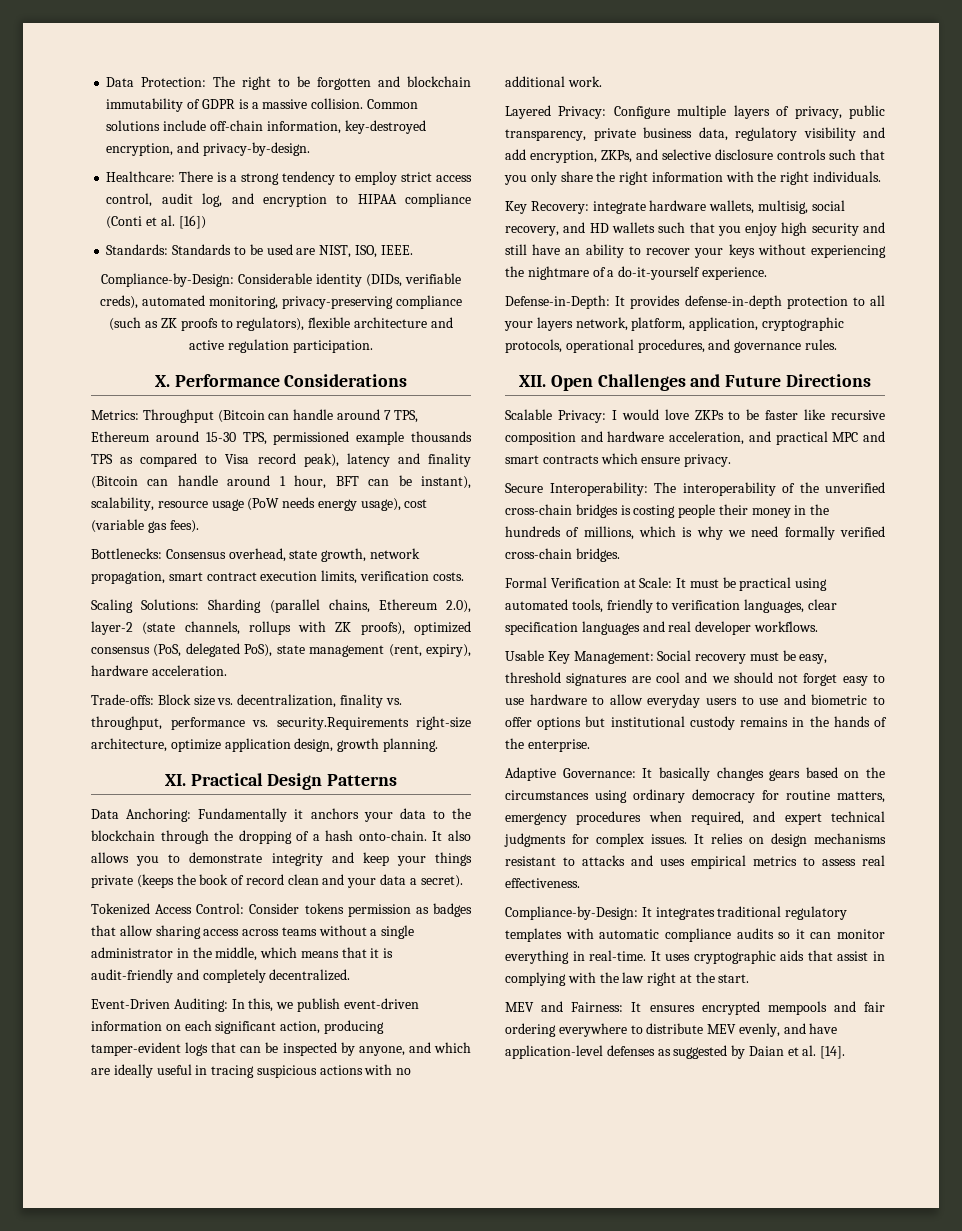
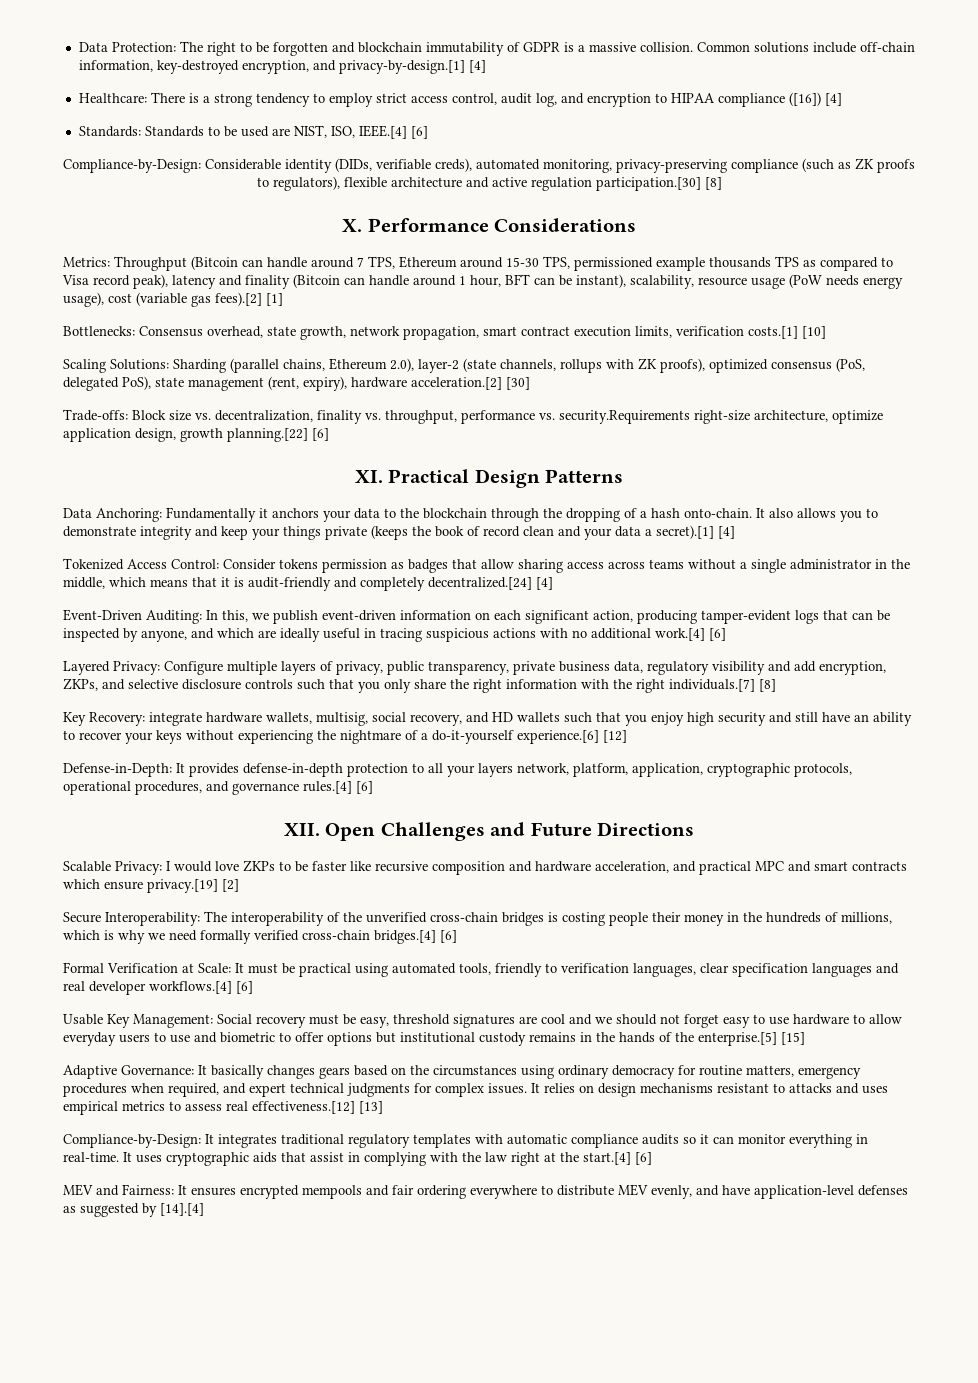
- Common solutions include off-chain information, key-destroyed encryption, and privacy-by-design.
+ Common solutions include off-chain information, key-destroyed encryption, and privacy-by-design.[1] [4]
- Healthcare: There is a strong tendency to employ strict access control, audit log, and encryption to HIPAA compliance (Conti et al. [16])
+ Healthcare: There is a strong tendency to employ strict access control, audit log, and encryption to HIPAA compliance ([16]) [4]
- Standards: Standards to be used are NIST, ISO, IEEE.
+ Standards: Standards to be used are NIST, ISO, IEEE.[4] [6]
- Compliance-by-Design: Considerable identity (DIDs, verifiable creds), automated monitoring, privacy-preserving compliance (such as ZK proofs to regulators), flexible architecture and active regulation participation.
+ Compliance-by-Design: Considerable identity (DIDs, verifiable creds), automated monitoring, privacy-preserving compliance (such as ZK proofs to regulators), flexible architecture and active regulation participation.[30] [8]
- Metrics: Throughput (Bitcoin can handle around 7 TPS, Ethereum around 15-30 TPS, permissioned example thousands TPS as compared to Visa record peak), latency and finality (Bitcoin can handle around 1 hour, BFT can be instant), scalability, resource usage (PoW needs energy usage), cost (variable gas fees).
+ Metrics: Throughput (Bitcoin can handle around 7 TPS, Ethereum around 15-30 TPS, permissioned example thousands TPS as compared to Visa record peak), latency and finality (Bitcoin can handle around 1 hour, BFT can be instant), scalability, resource usage (PoW needs energy usage), cost (variable gas fees).[2] [1]
- Bottlenecks: Consensus overhead, state growth, network propagation, smart contract execution limits, verification costs.
+ Bottlenecks: Consensus overhead, state growth, network propagation, smart contract execution limits, verification costs.[1] [10]
- Scaling Solutions: Sharding (parallel chains, Ethereum 2.0), layer-2 (state channels, rollups with ZK proofs), optimized consensus (PoS, delegated PoS), state management (rent, expiry), hardware acceleration.
+ Scaling Solutions: Sharding (parallel chains, Ethereum 2.0), layer-2 (state channels, rollups with ZK proofs), optimized consensus (PoS, delegated PoS), state management (rent, expiry), hardware acceleration.[2] [30]
- Trade-offs: Block size vs. decentralization, finality vs. throughput, performance vs. security.Requirements right-size architecture, optimize application design, growth planning.
+ Trade-offs: Block size vs. decentralization, finality vs. throughput, performance vs. security.Requirements right-size architecture, optimize application design, growth planning.[22] [6]
- It also allows you to demonstrate integrity and keep your things private (keeps the book of record clean and your data a secret).
+ It also allows you to demonstrate integrity and keep your things private (keeps the book of record clean and your data a secret).[1] [4]
- Tokenized Access Control: Consider tokens permission as badges that allow sharing access across teams without a single administrator in the middle, which means that it is audit-friendly and completely decentralized.
+ Tokenized Access Control: Consider tokens permission as badges that allow sharing access across teams without a single administrator in the middle, which means that it is audit-friendly and completely decentralized.[24] [4]
- Event-Driven Auditing: In this, we publish event-driven information on each significant action, producing tamper-evident logs that can be inspected by anyone, and which are ideally useful in tracing suspicious actions with no additional work.
+ Event-Driven Auditing: In this, we publish event-driven information on each significant action, producing tamper-evident logs that can be inspected by anyone, and which are ideally useful in tracing suspicious actions with no additional work.[4] [6]
- Layered Privacy: Configure multiple layers of privacy, public transparency, private business data, regulatory visibility and add encryption, ZKPs, and selective disclosure controls such that you only share the right information with the right individuals.
+ Layered Privacy: Configure multiple layers of privacy, public transparency, private business data, regulatory visibility and add encryption, ZKPs, and selective disclosure controls such that you only share the right information with the right individuals.[7] [8]
- Key Recovery: integrate hardware wallets, multisig, social recovery, and HD wallets such that you enjoy high security and still have an ability to recover your keys without experiencing the nightmare of a do-it-yourself experience.
+ Key Recovery: integrate hardware wallets, multisig, social recovery, and HD wallets such that you enjoy high security and still have an ability to recover your keys without experiencing the nightmare of a do-it-yourself experience.[6] [12]
- Defense-in-Depth: It provides defense-in-depth protection to all your layers network, platform, application, cryptographic protocols, operational procedures, and governance rules.
+ Defense-in-Depth: It provides defense-in-depth protection to all your layers network, platform, application, cryptographic protocols, operational procedures, and governance rules.[4] [6]
- Scalable Privacy: I would love ZKPs to be faster like recursive composition and hardware acceleration, and practical MPC and smart contracts which ensure privacy.
+ Scalable Privacy: I would love ZKPs to be faster like recursive composition and hardware acceleration, and practical MPC and smart contracts which ensure privacy.[19] [2]
- Secure Interoperability: The interoperability of the unverified cross-chain bridges is costing people their money in the hundreds of millions, which is why we need formally verified cross-chain bridges.
+ Secure Interoperability: The interoperability of the unverified cross-chain bridges is costing people their money in the hundreds of millions, which is why we need formally verified cross-chain bridges.[4] [6]
- Formal Verification at Scale: It must be practical using automated tools, friendly to verification languages, clear specification languages and real developer workflows.
+ Formal Verification at Scale: It must be practical using automated tools, friendly to verification languages, clear specification languages and real developer workflows.[4] [6]
- Usable Key Management: Social recovery must be easy, threshold signatures are cool and we should not forget easy to use hardware to allow everyday users to use and biometric to offer options but institutional custody remains in the hands of the enterprise.
+ Usable Key Management: Social recovery must be easy, threshold signatures are cool and we should not forget easy to use hardware to allow everyday users to use and biometric to offer options but institutional custody remains in the hands of the enterprise.[5] [15]
- It relies on design mechanisms resistant to attacks and uses empirical metrics to assess real effectiveness.
+ It relies on design mechanisms resistant to attacks and uses empirical metrics to assess real effectiveness.[12] [13]
- It uses cryptographic aids that assist in complying with the law right at the start.
+ It uses cryptographic aids that assist in complying with the law right at the start.[4] [6]
- MEV and Fairness: It ensures encrypted mempools and fair ordering everywhere to distribute MEV evenly, and have application-level defenses as suggested by Daian et al. [14].
+ MEV and Fairness: It ensures encrypted mempools and fair ordering everywhere to distribute MEV evenly, and have application-level defenses as suggested by [14].[4]

